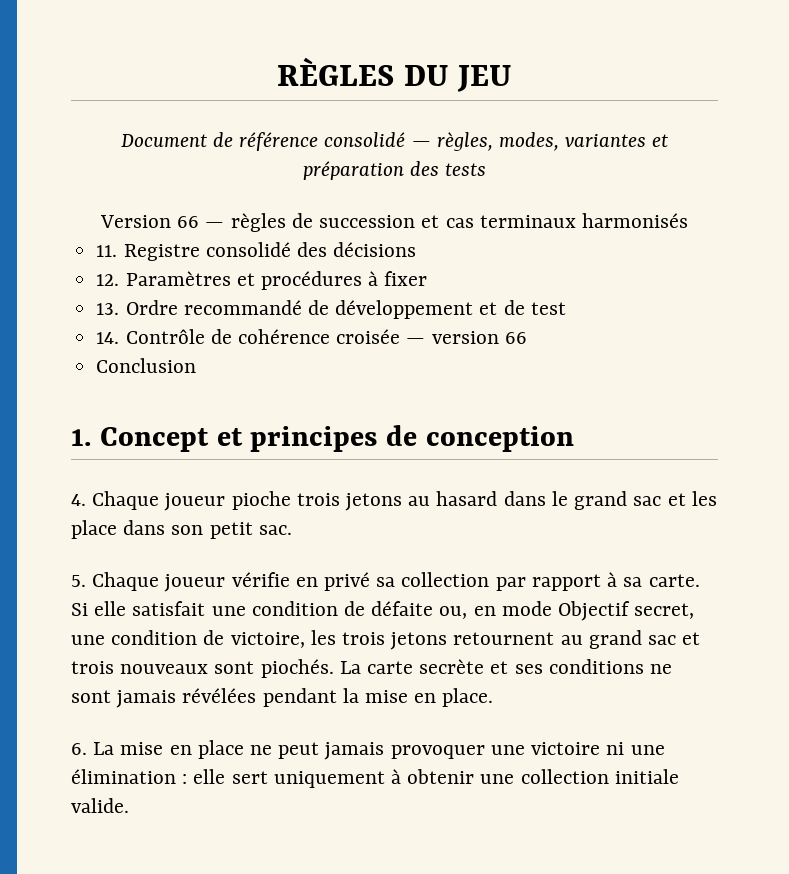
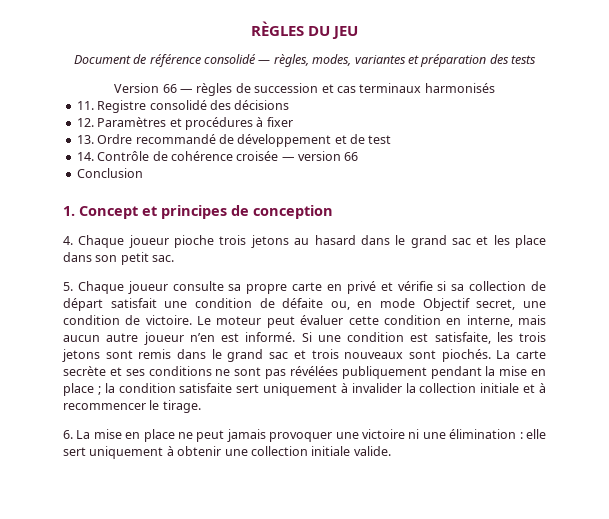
- 5. Chaque joueur vérifie en privé sa collection par rapport à sa carte. Si elle satisfait une condition de défaite ou, en mode Objectif secret, une condition de victoire, les trois jetons retournent au grand sac et trois nouveaux sont piochés.
+ 5. Chaque joueur consulte sa propre carte en privé et vérifie si sa collection de départ satisfait une condition de défaite ou, en mode Objectif secret, une condition de victoire. Le moteur peut évaluer cette condition en interne, mais aucun autre joueur n’en est informé. Si une condition est satisfaite, les trois jetons sont remis dans le grand sac et trois nouveaux sont piochés.
- La carte secrète et ses conditions ne sont jamais révélées pendant la mise en place.
+ La carte secrète et ses conditions ne sont pas révélées publiquement pendant la mise en place ; la condition satisfaite sert uniquement à invalider la collection initiale et à recommencer le tirage.

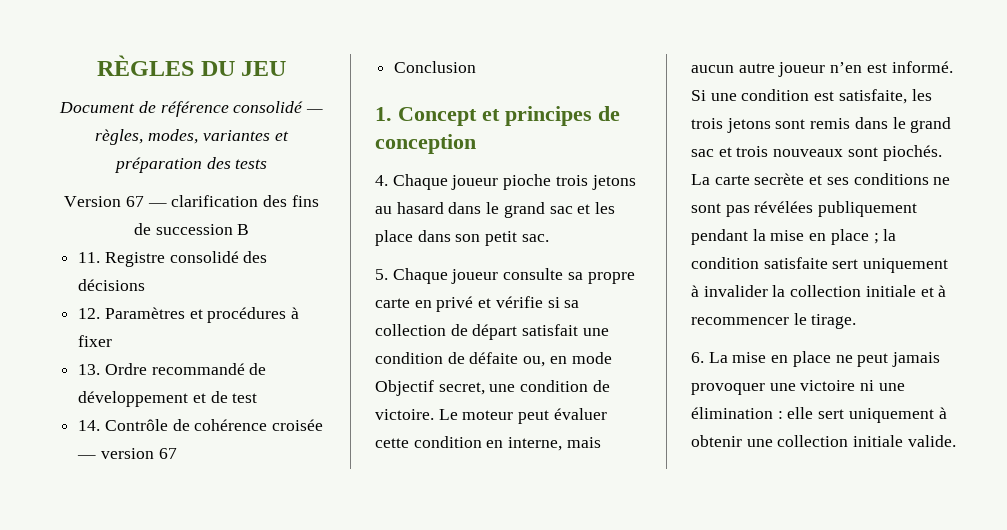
- Version 66 — règles de succession et cas terminaux harmonisés
+ Version 67 — clarification des fins de succession B
- 14. Contrôle de cohérence croisée — version 66
+ 14. Contrôle de cohérence croisée — version 67

